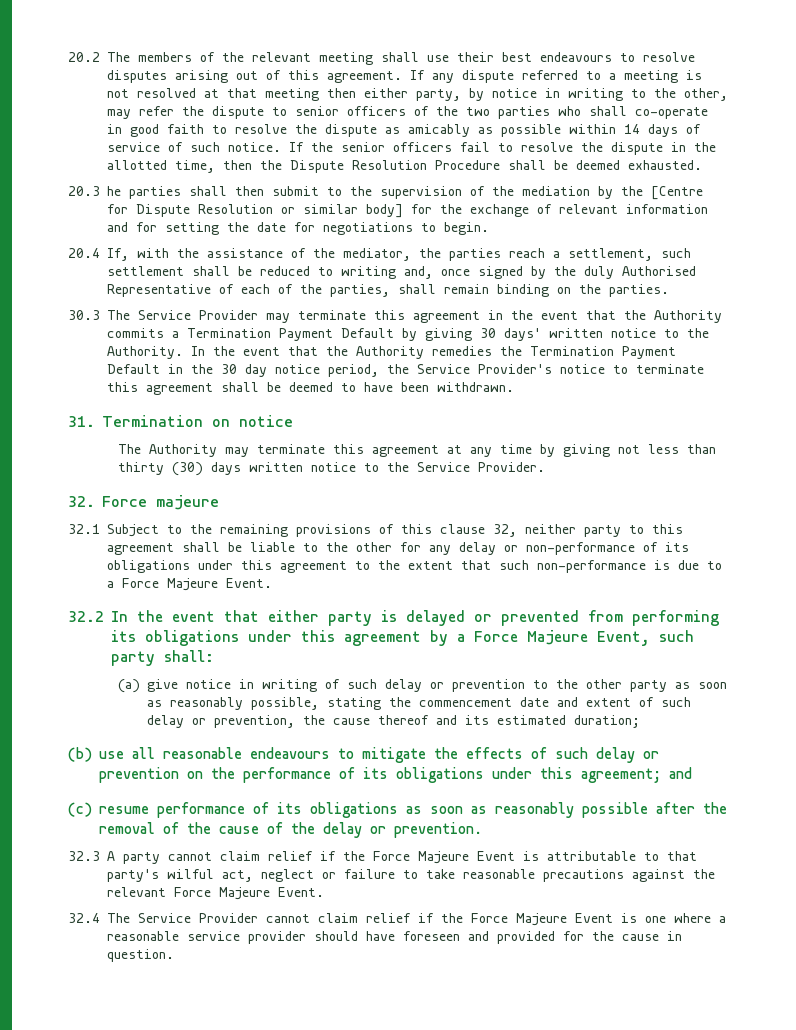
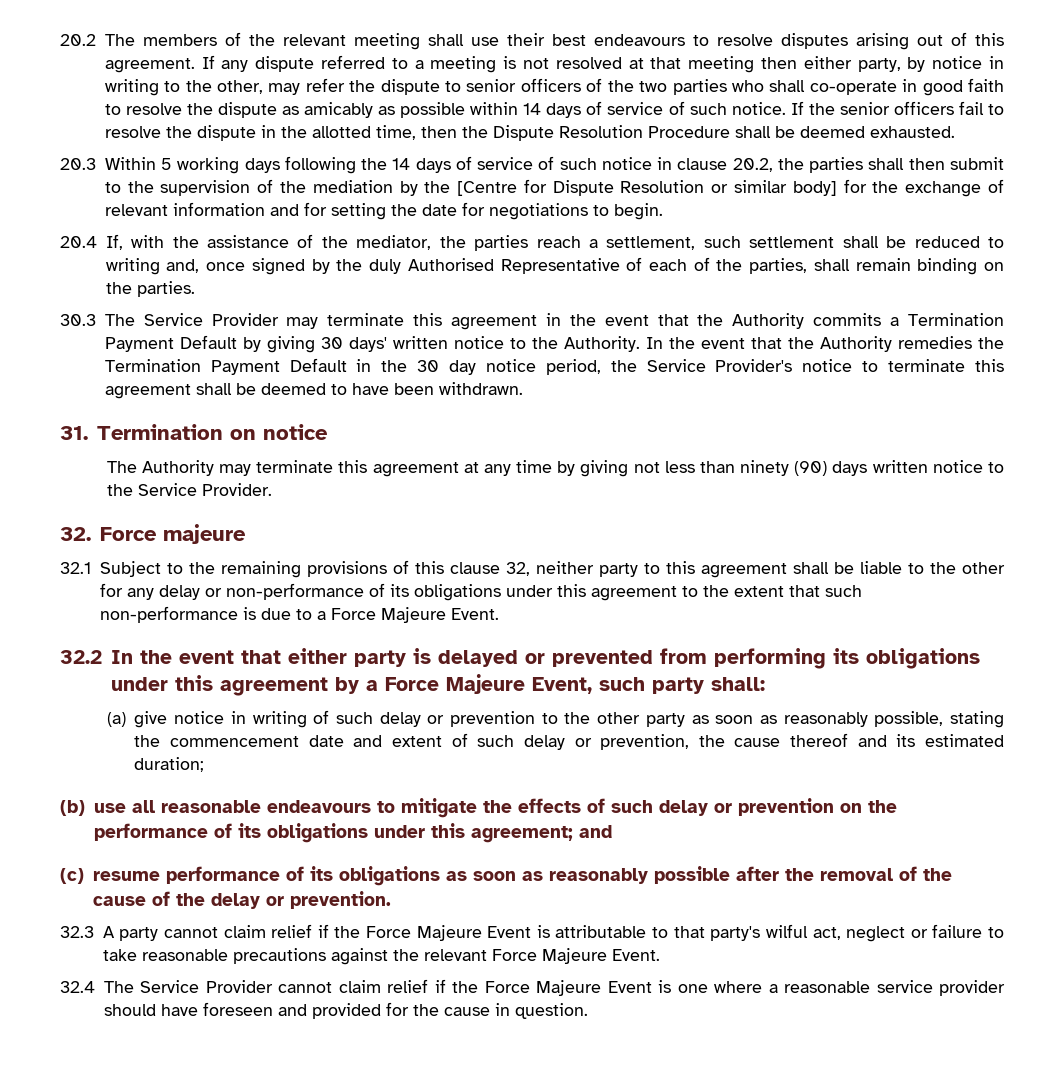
- 20.3 he parties shall then submit to the supervision of the mediation by the [Centre for Dispute Resolution or similar body] for the exchange of relevant information and for setting the date for negotiations to begin.
+ 20.3 Within 5 working days following the 14 days of service of such notice in clause 20.2, the parties shall then submit to the supervision of the mediation by the [Centre for Dispute Resolution or similar body] for the exchange of relevant information and for setting the date for negotiations to begin.
- The Authority may terminate this agreement at any time by giving not less than thirty (30) days written notice to the Service Provider.
+ The Authority may terminate this agreement at any time by giving not less than ninety (90) days written notice to the Service Provider.

